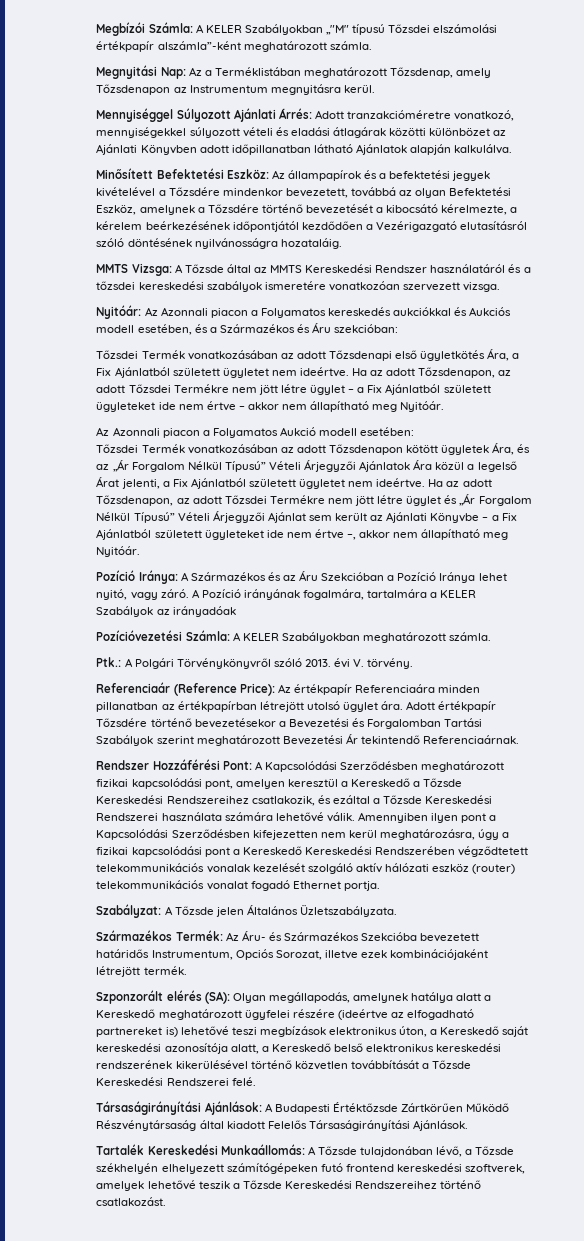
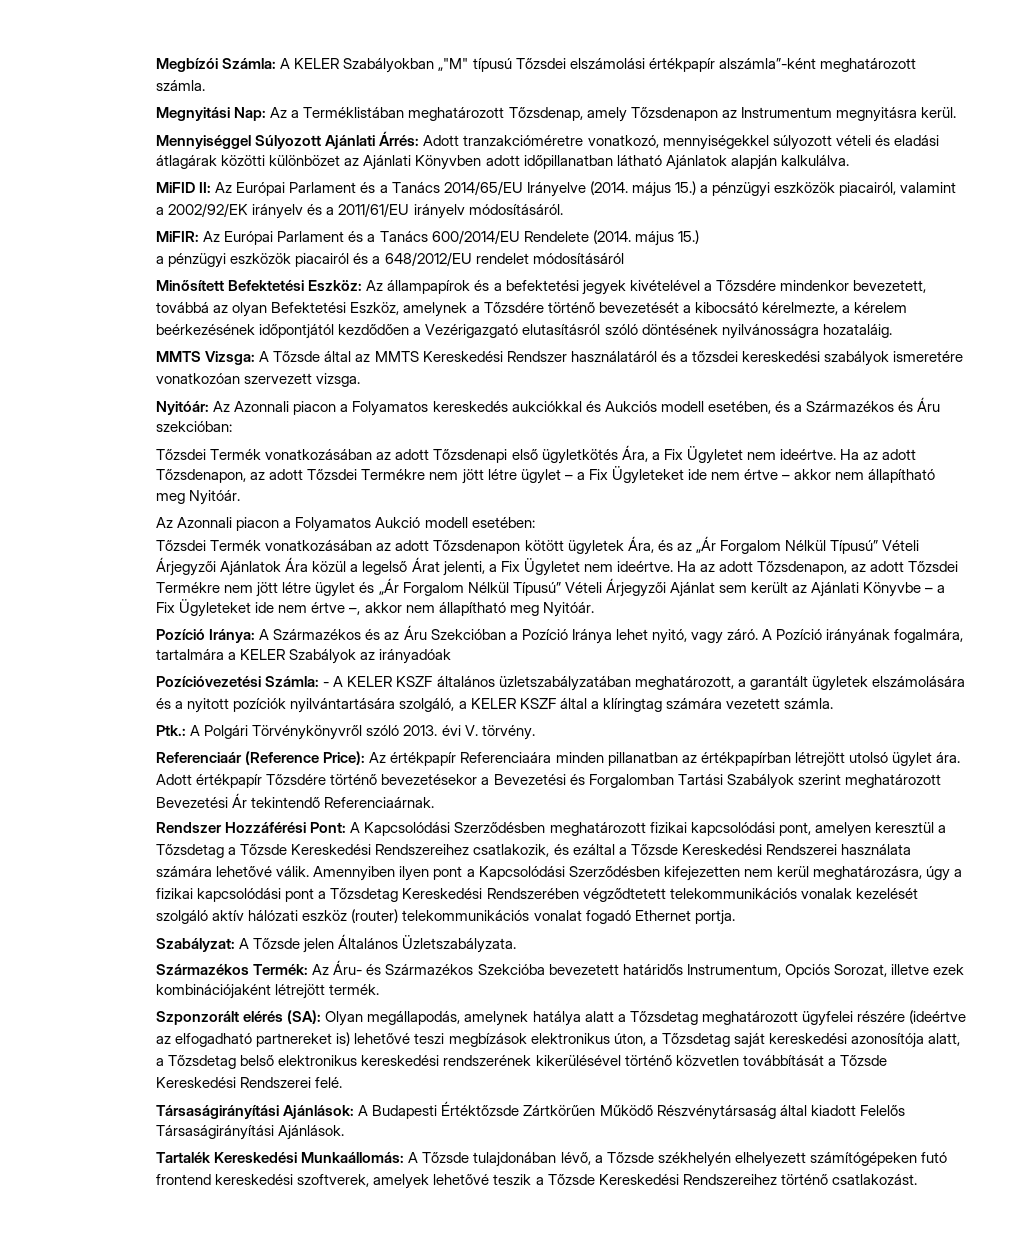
+ MiFID II: Az Európai Parlament és a Tanács 2014/65/EU Irányelve (2014. május 15.) a pénzügyi eszközök piacairól, valamint a 2002/92/EK irányelv és a 2011/61/EU irányelv módosításáról.
+ MiFIR: Az Európai Parlament és a Tanács 600/2014/EU Rendelete (2014. május 15.)
+ a pénzügyi eszközök piacairól és a 648/2012/EU rendelet módosításáról
- Tőzsdei Termék vonatkozásában az adott Tőzsdenapi első ügyletkötés Ára, a Fix Ajánlatból született ügyletet nem ideértve.
+ Tőzsdei Termék vonatkozásában az adott Tőzsdenapi első ügyletkötés Ára, a Fix Ügyletet nem ideértve.
- Ha az adott Tőzsdenapon, az adott Tőzsdei Termékre nem jött létre ügylet – a Fix Ajánlatból született ügyleteket ide nem értve – akkor nem állapítható meg Nyitóár.
+ Ha az adott Tőzsdenapon, az adott Tőzsdei Termékre nem jött létre ügylet – a Fix Ügyleteket ide nem értve – akkor nem állapítható meg Nyitóár.
- Tőzsdei Termék vonatkozásában az adott Tőzsdenapon kötött ügyletek Ára, és az „Ár Forgalom Nélkül Típusú” Vételi Árjegyzői Ajánlatok Ára közül a legelső Árat jelenti, a Fix Ajánlatból született ügyletet nem ideértve.
+ Tőzsdei Termék vonatkozásában az adott Tőzsdenapon kötött ügyletek Ára, és az „Ár Forgalom Nélkül Típusú” Vételi Árjegyzői Ajánlatok Ára közül a legelső Árat jelenti, a Fix Ügyletet nem ideértve.
- Ha az adott Tőzsdenapon, az adott Tőzsdei Termékre nem jött létre ügylet és „Ár Forgalom Nélkül Típusú” Vételi Árjegyzői Ajánlat sem került az Ajánlati Könyvbe – a Fix Ajánlatból született ügyleteket ide nem értve –, akkor nem állapítható meg Nyitóár.
+ Ha az adott Tőzsdenapon, az adott Tőzsdei Termékre nem jött létre ügylet és „Ár Forgalom Nélkül Típusú” Vételi Árjegyzői Ajánlat sem került az Ajánlati Könyvbe – a Fix Ügyleteket ide nem értve –, akkor nem állapítható meg Nyitóár.
- Pozícióvezetési Számla: A KELER Szabályokban meghatározott számla.
+ Pozícióvezetési Számla: - A KELER KSZF általános üzletszabályzatában meghatározott, a garantált ügyletek elszámolására és a nyitott pozíciók nyilvántartására szolgáló, a KELER KSZF által a klíringtag számára vezetett számla.
- Rendszer Hozzáférési Pont: A Kapcsolódási Szerződésben meghatározott fizikai kapcsolódási pont, amelyen keresztül a Kereskedő a Tőzsde Kereskedési Rendszereihez csatlakozik, és ezáltal a Tőzsde Kereskedési Rendszerei használata számára lehetővé válik.
+ Rendszer Hozzáférési Pont: A Kapcsolódási Szerződésben meghatározott fizikai kapcsolódási pont, amelyen keresztül a Tőzsdetag a Tőzsde Kereskedési Rendszereihez csatlakozik, és ezáltal a Tőzsde Kereskedési Rendszerei használata számára lehetővé válik.
- Amennyiben ilyen pont a Kapcsolódási Szerződésben kifejezetten nem kerül meghatározásra, úgy a fizikai kapcsolódási pont a Kereskedő Kereskedési Rendszerében végződtetett telekommunikációs vonalak kezelését szolgáló aktív hálózati eszköz (router) telekommunikációs vonalat fogadó Ethernet portja.
+ Amennyiben ilyen pont a Kapcsolódási Szerződésben kifejezetten nem kerül meghatározásra, úgy a fizikai kapcsolódási pont a Tőzsdetag Kereskedési Rendszerében végződtetett telekommunikációs vonalak kezelését szolgáló aktív hálózati eszköz (router) telekommunikációs vonalat fogadó Ethernet portja.
- Szponzorált elérés (SA): Olyan megállapodás, amelynek hatálya alatt a Kereskedő meghatározott ügyfelei részére (ideértve az elfogadható partnereket is) lehetővé teszi megbízások elektronikus úton, a Kereskedő saját kereskedési azonosítója alatt, a Kereskedő belső elektronikus kereskedési rendszerének kikerülésével történő közvetlen továbbítását a Tőzsde Kereskedési Rendszerei felé.
+ Szponzorált elérés (SA): Olyan megállapodás, amelynek hatálya alatt a Tőzsdetag meghatározott ügyfelei részére (ideértve az elfogadható partnereket is) lehetővé teszi megbízások elektronikus úton, a Tőzsdetag saját kereskedési azonosítója alatt, a Tőzsdetag belső elektronikus kereskedési rendszerének kikerülésével történő közvetlen továbbítását a Tőzsde Kereskedési Rendszerei felé.

